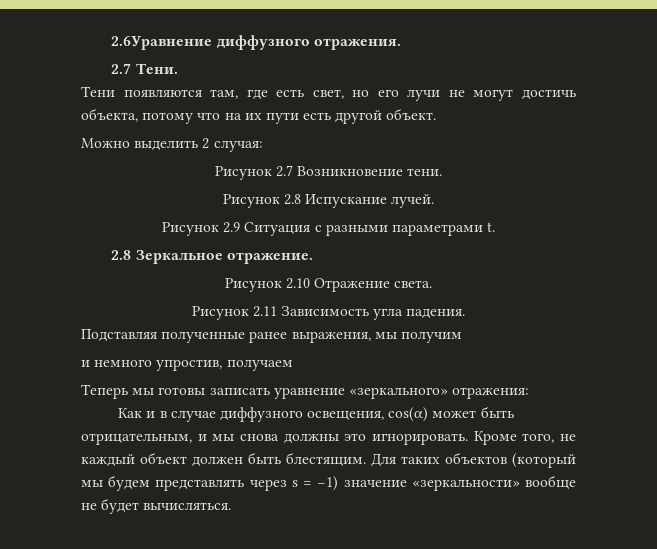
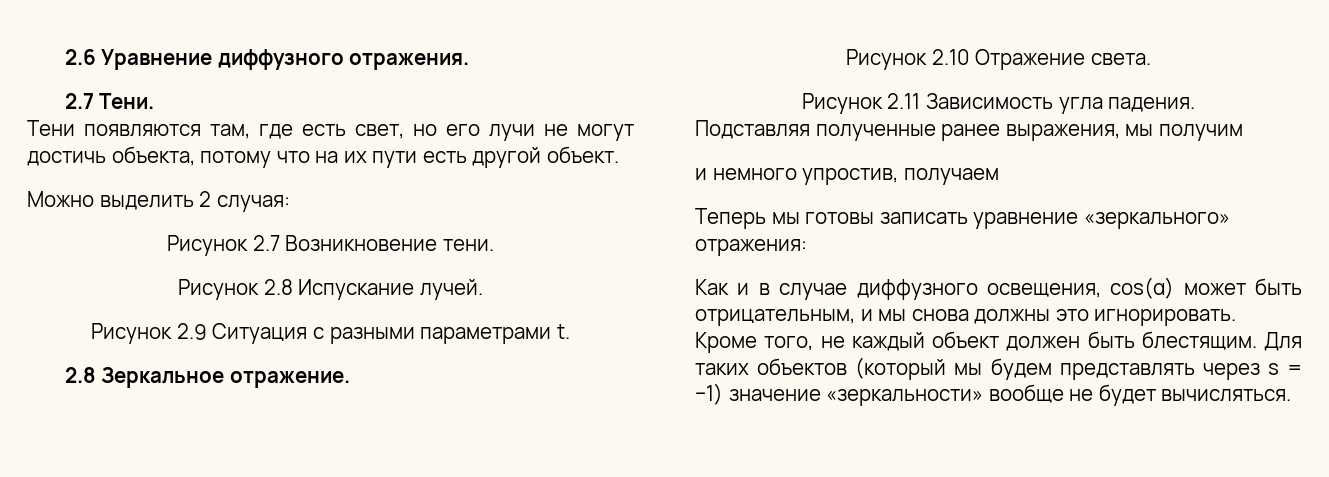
- 2.6Уравнение диффузного отражения.
+ 2.6 Уравнение диффузного отражения.

